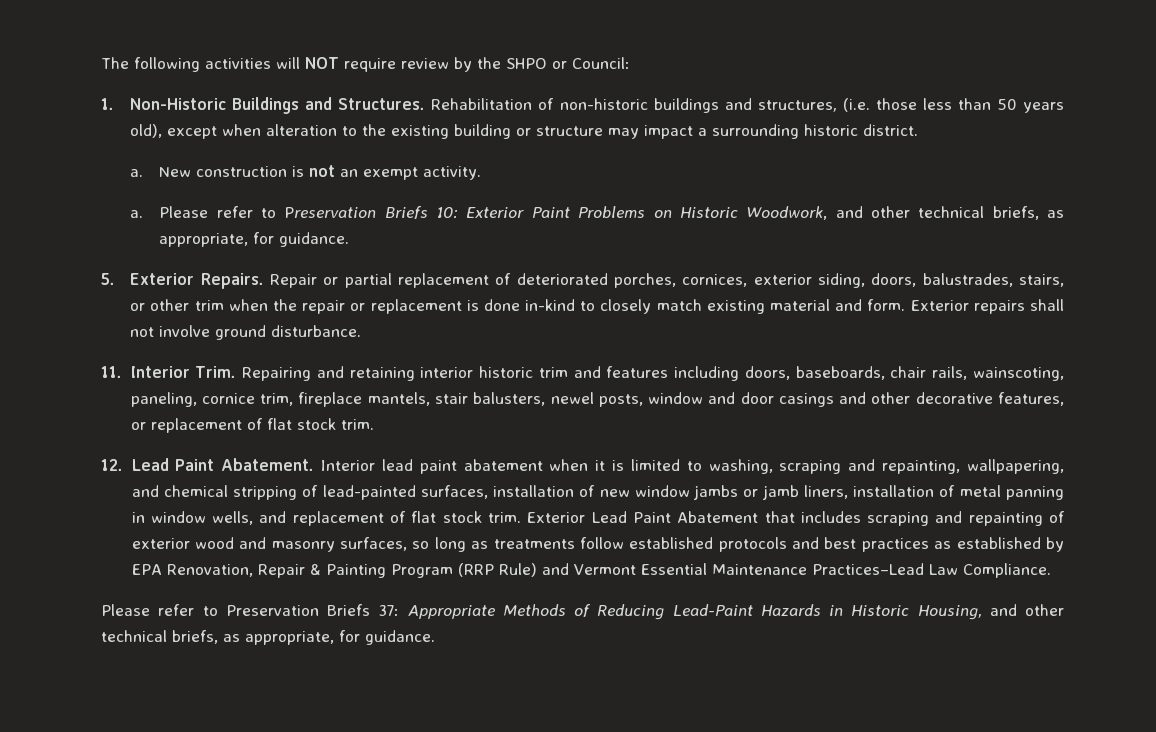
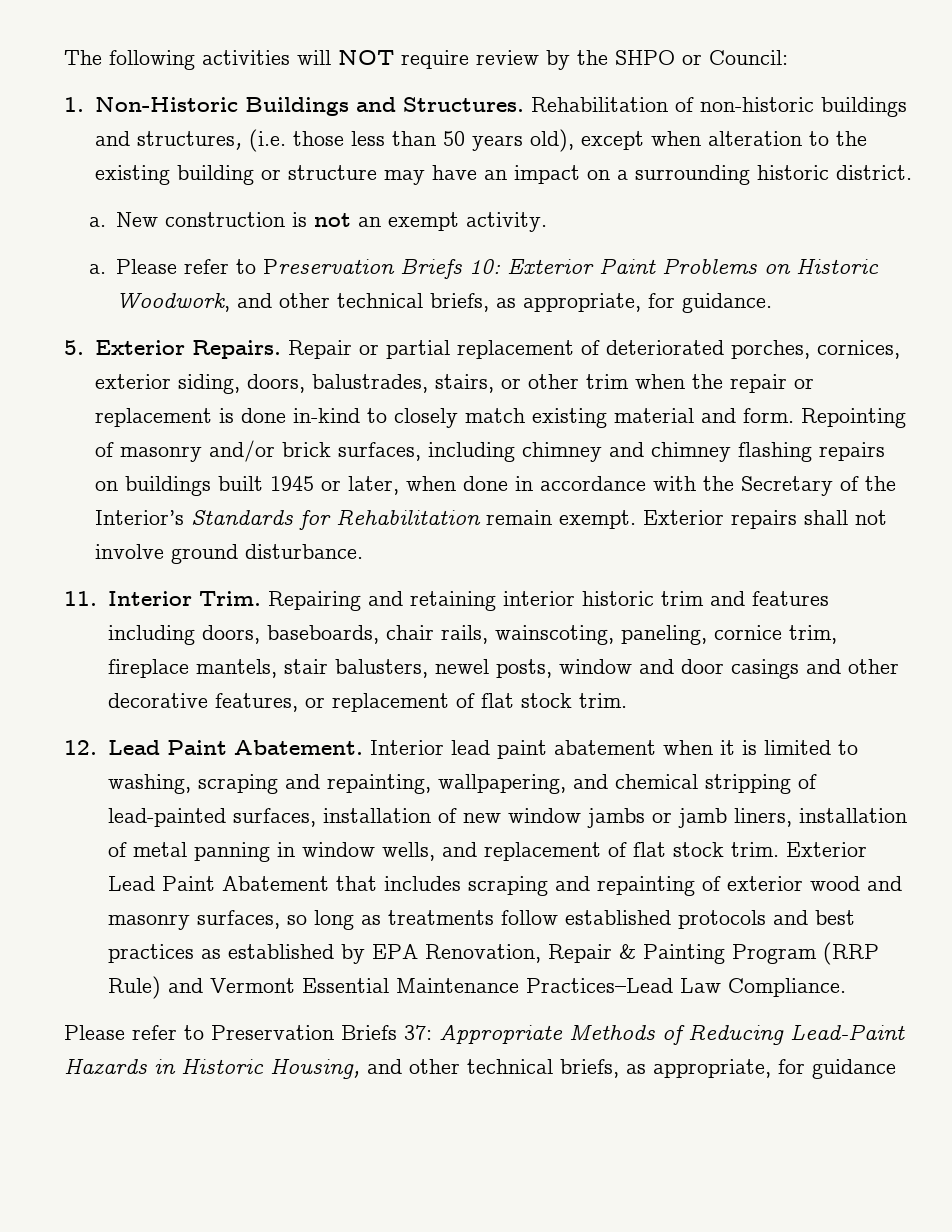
- Rehabilitation of non-historic buildings and structures, (i.e. those less than 50 years old), except when alteration to the existing building or structure may impact a surrounding historic district.
+ Rehabilitation of non-historic buildings and structures, (i.e. those less than 50 years old), except when alteration to the existing building or structure may have an impact on a surrounding historic district.
+ Repointing of masonry and/or brick surfaces, including chimney and chimney flashing repairs on buildings built 1945 or later, when done in accordance with the Secretary of the Interior’s Standards for Rehabilitation remain exempt.
- Please refer to Preservation Briefs 37: Appropriate Methods of Reducing Lead-Paint Hazards in Historic Housing, and other technical briefs, as appropriate, for guidance.
+ Please refer to Preservation Briefs 37: Appropriate Methods of Reducing Lead-Paint Hazards in Historic Housing, and other technical briefs, as appropriate, for guidance

